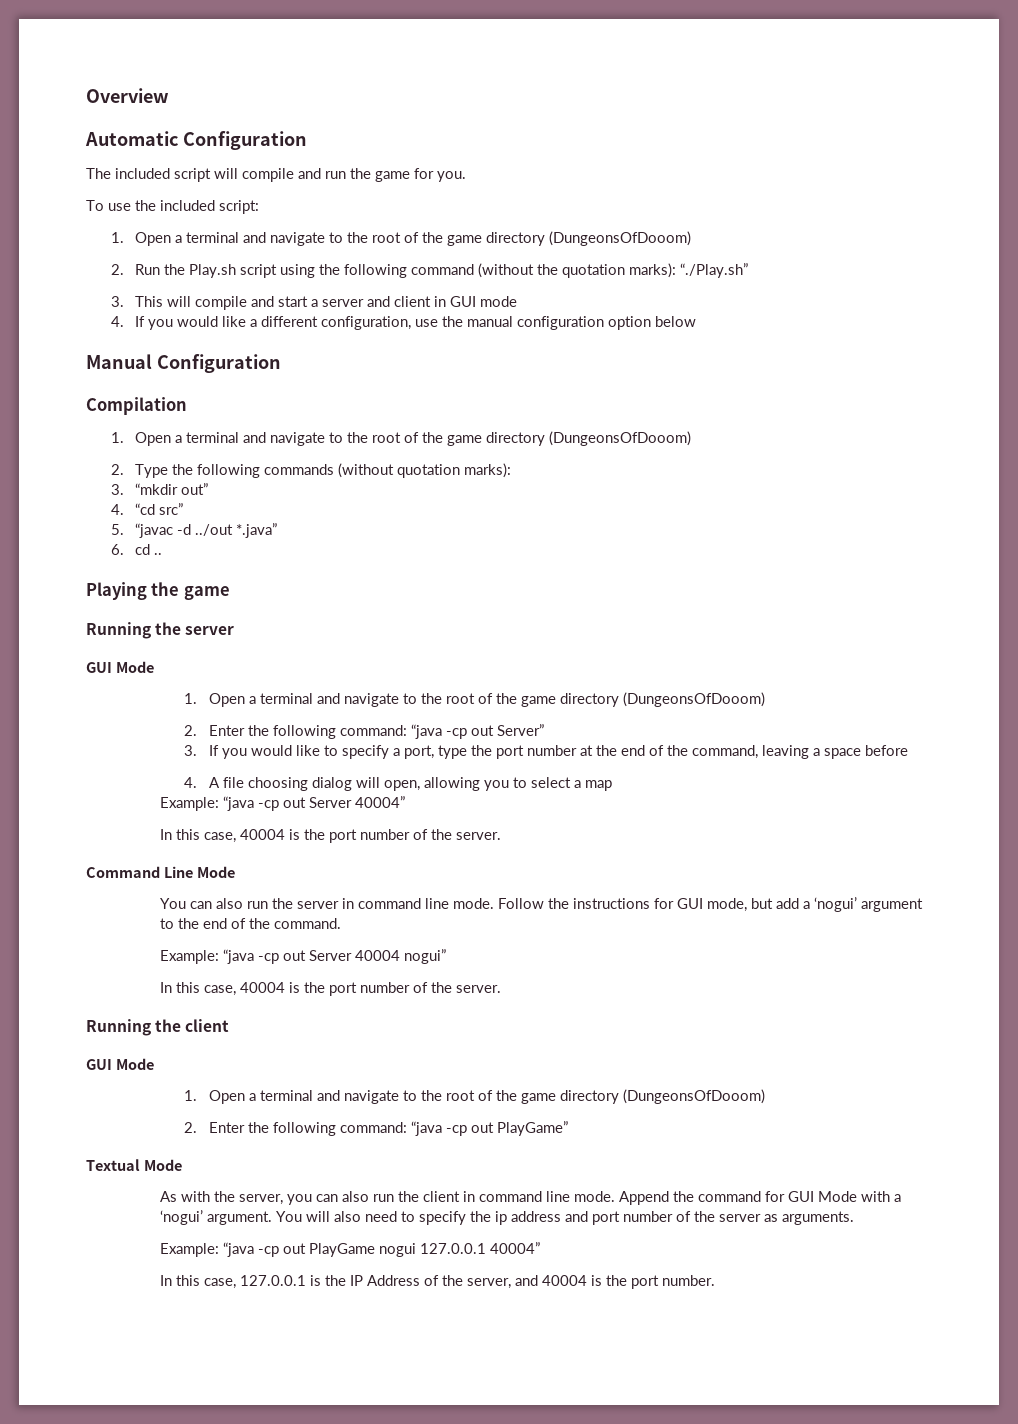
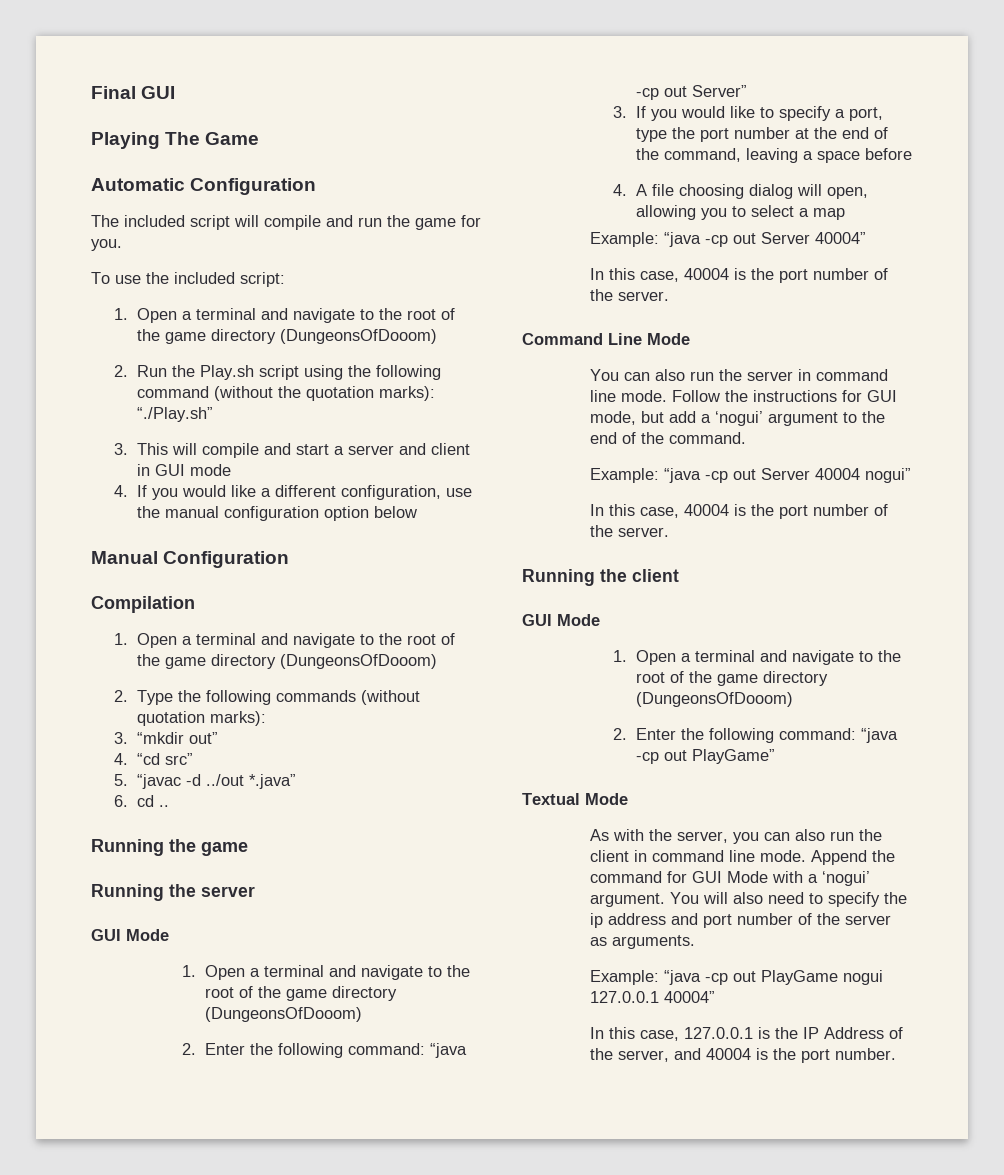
- Overview
+ Final GUI
+ Playing The Game
- Playing the game
+ Running the game

